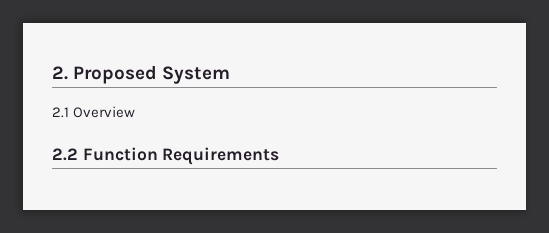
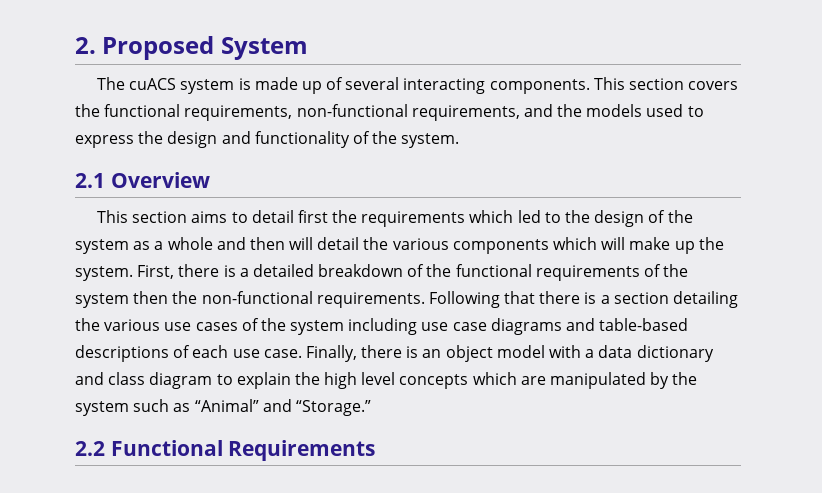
+ The cuACS system is made up of several interacting components. This section covers the functional requirements, non-functional requirements, and the models used to express the design and functionality of the system.
  2.1 Overview
+ This section aims to detail first the requirements which led to the design of the system as a whole and then will detail the various components which will make up the system. First, there is a detailed breakdown of the functional requirements of the system then the non-functional requirements. Following that there is a section detailing the various use cases of the system including use case diagrams and table-based descriptions of each use case. Finally, there is an object model with a data dictionary and class diagram to explain the high level concepts which are manipulated by the system such as “Animal” and “Storage.”
- 2.2 Function Requirements
+ 2.2 Functional Requirements

